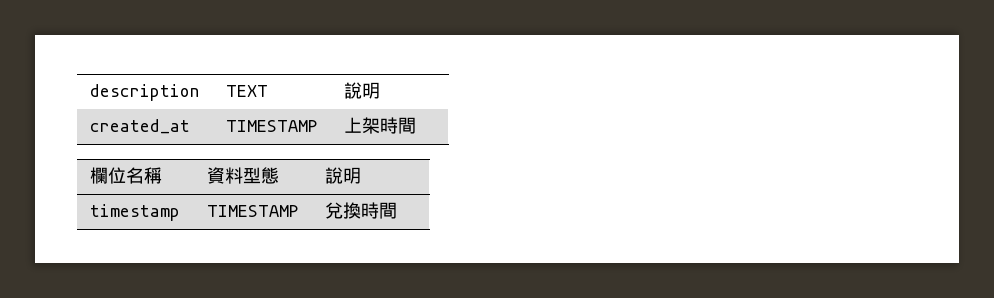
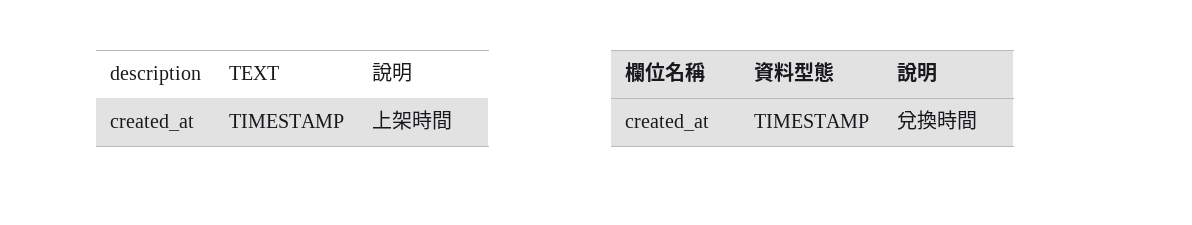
- timestamp | TIMESTAMP | 兌換時間
+ created_at | TIMESTAMP | 兌換時間

